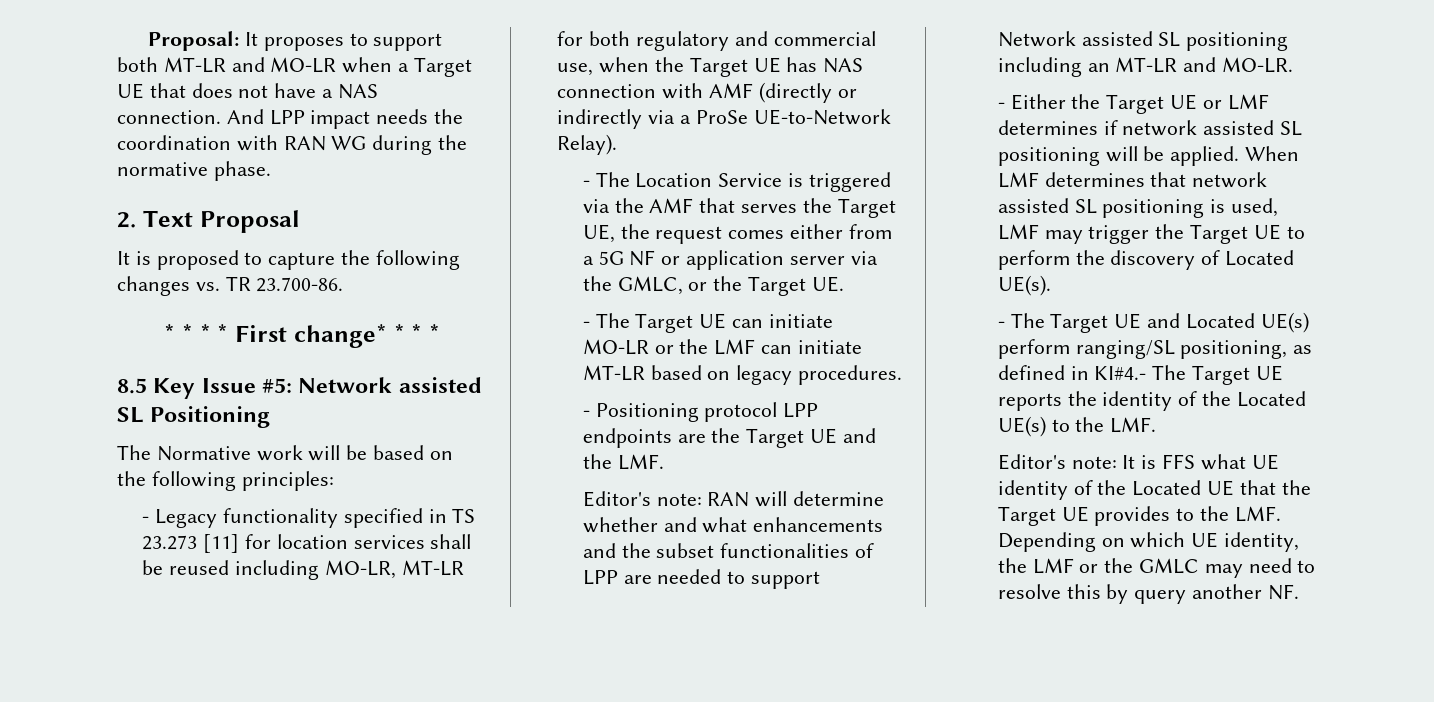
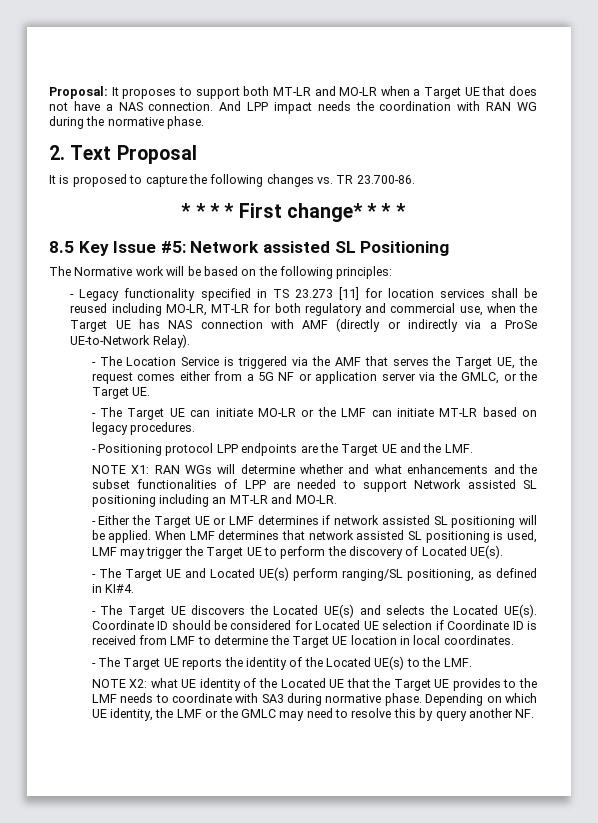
- Editor's note: RAN will determine whether and what enhancements and the subset functionalities of LPP are needed to support Network assisted SL positioning including an MT-LR and MO-LR.
+ NOTE X1: RAN WGs will determine whether and what enhancements and the subset functionalities of LPP are needed to support Network assisted SL positioning including an MT-LR and MO-LR.
- - The Target UE and Located UE(s) perform ranging/SL positioning, as defined in KI#4.- The Target UE reports the identity of the Located UE(s) to the LMF.
+ - The Target UE and Located UE(s) perform ranging/SL positioning, as defined in KI#4.
+ - The Target UE discovers the Located UE(s) and selects the Located UE(s). Coordinate ID should be considered for Located UE selection if Coordinate ID is received from LMF to determine the Target UE location in local coordinates.
+ - The Target UE reports the identity of the Located UE(s) to the LMF.
- Editor's note: It is FFS what UE identity of the Located UE that the Target UE provides to the LMF. Depending on which UE identity, the LMF or the GMLC may need to resolve this by query another NF.
+ NOTE X2: what UE identity of the Located UE that the Target UE provides to the LMF needs to coordinate with SA3 during normative phase. Depending on which UE identity, the LMF or the GMLC may need to resolve this by query another NF.

